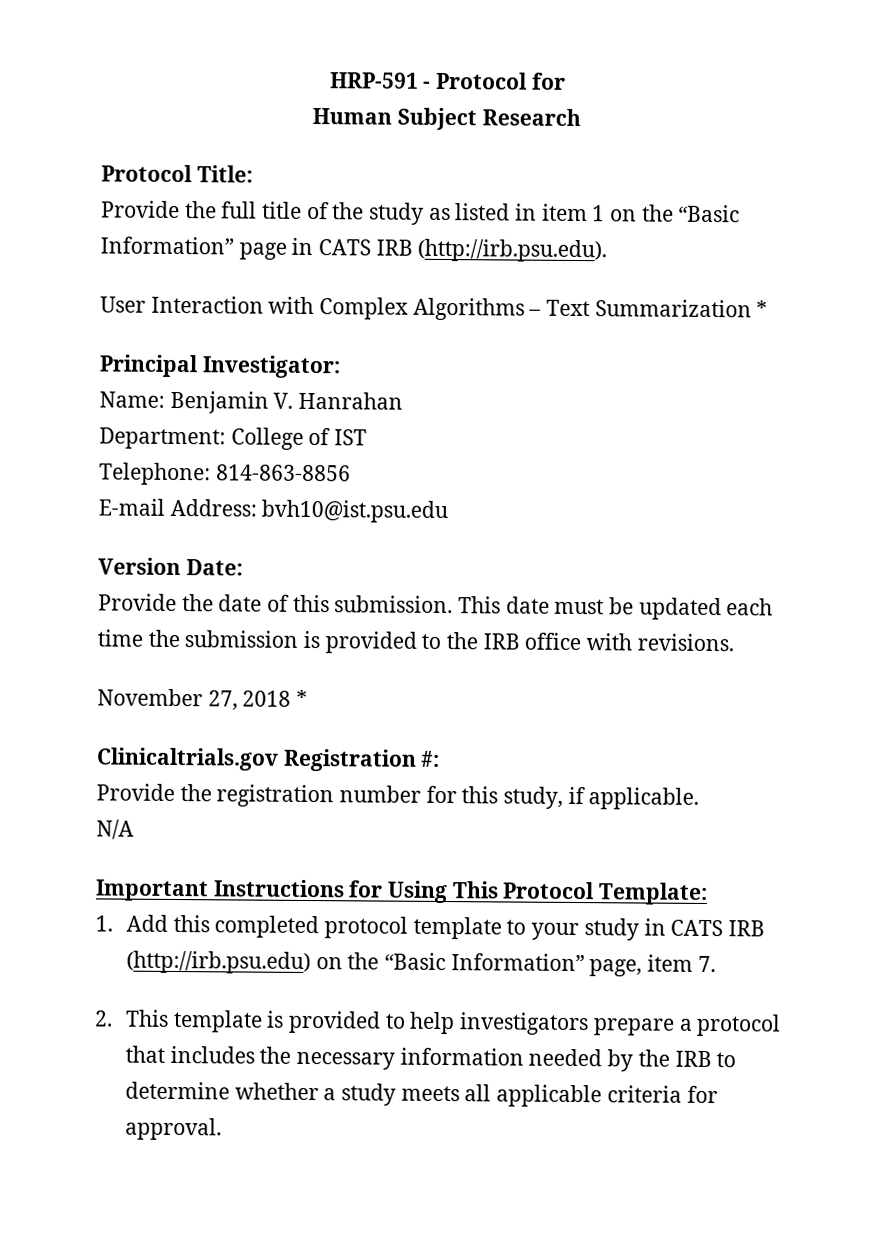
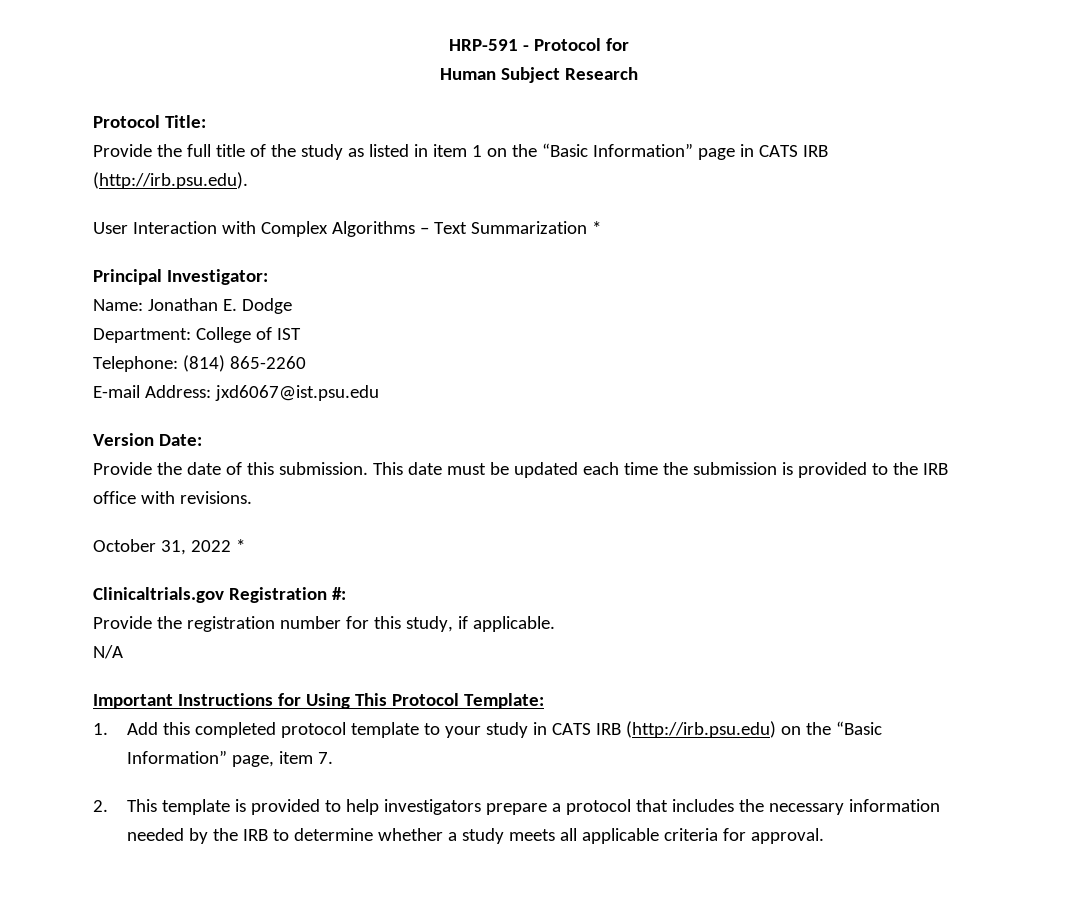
- Name: Benjamin V. Hanrahan
+ Name: Jonathan E. Dodge
- Telephone: 814-863-8856
+ Telephone: (814) 865-2260
- E-mail Address: bvh10@ist.psu.edu
+ E-mail Address: jxd6067@ist.psu.edu
- November 27, 2018 *
+ October 31, 2022 *

